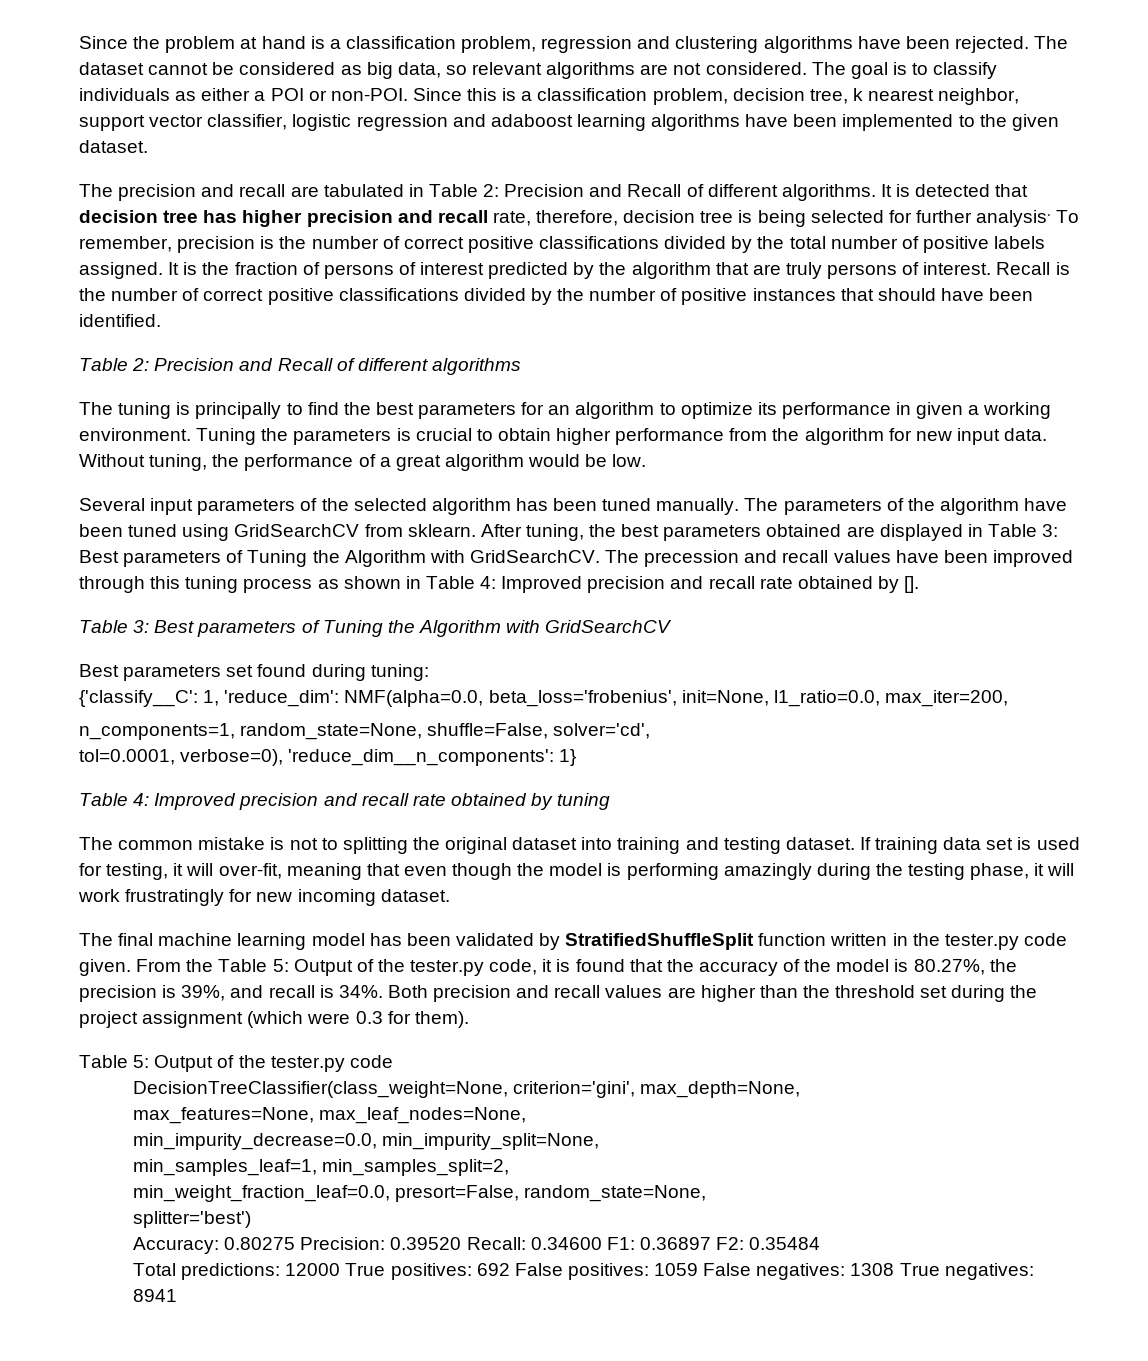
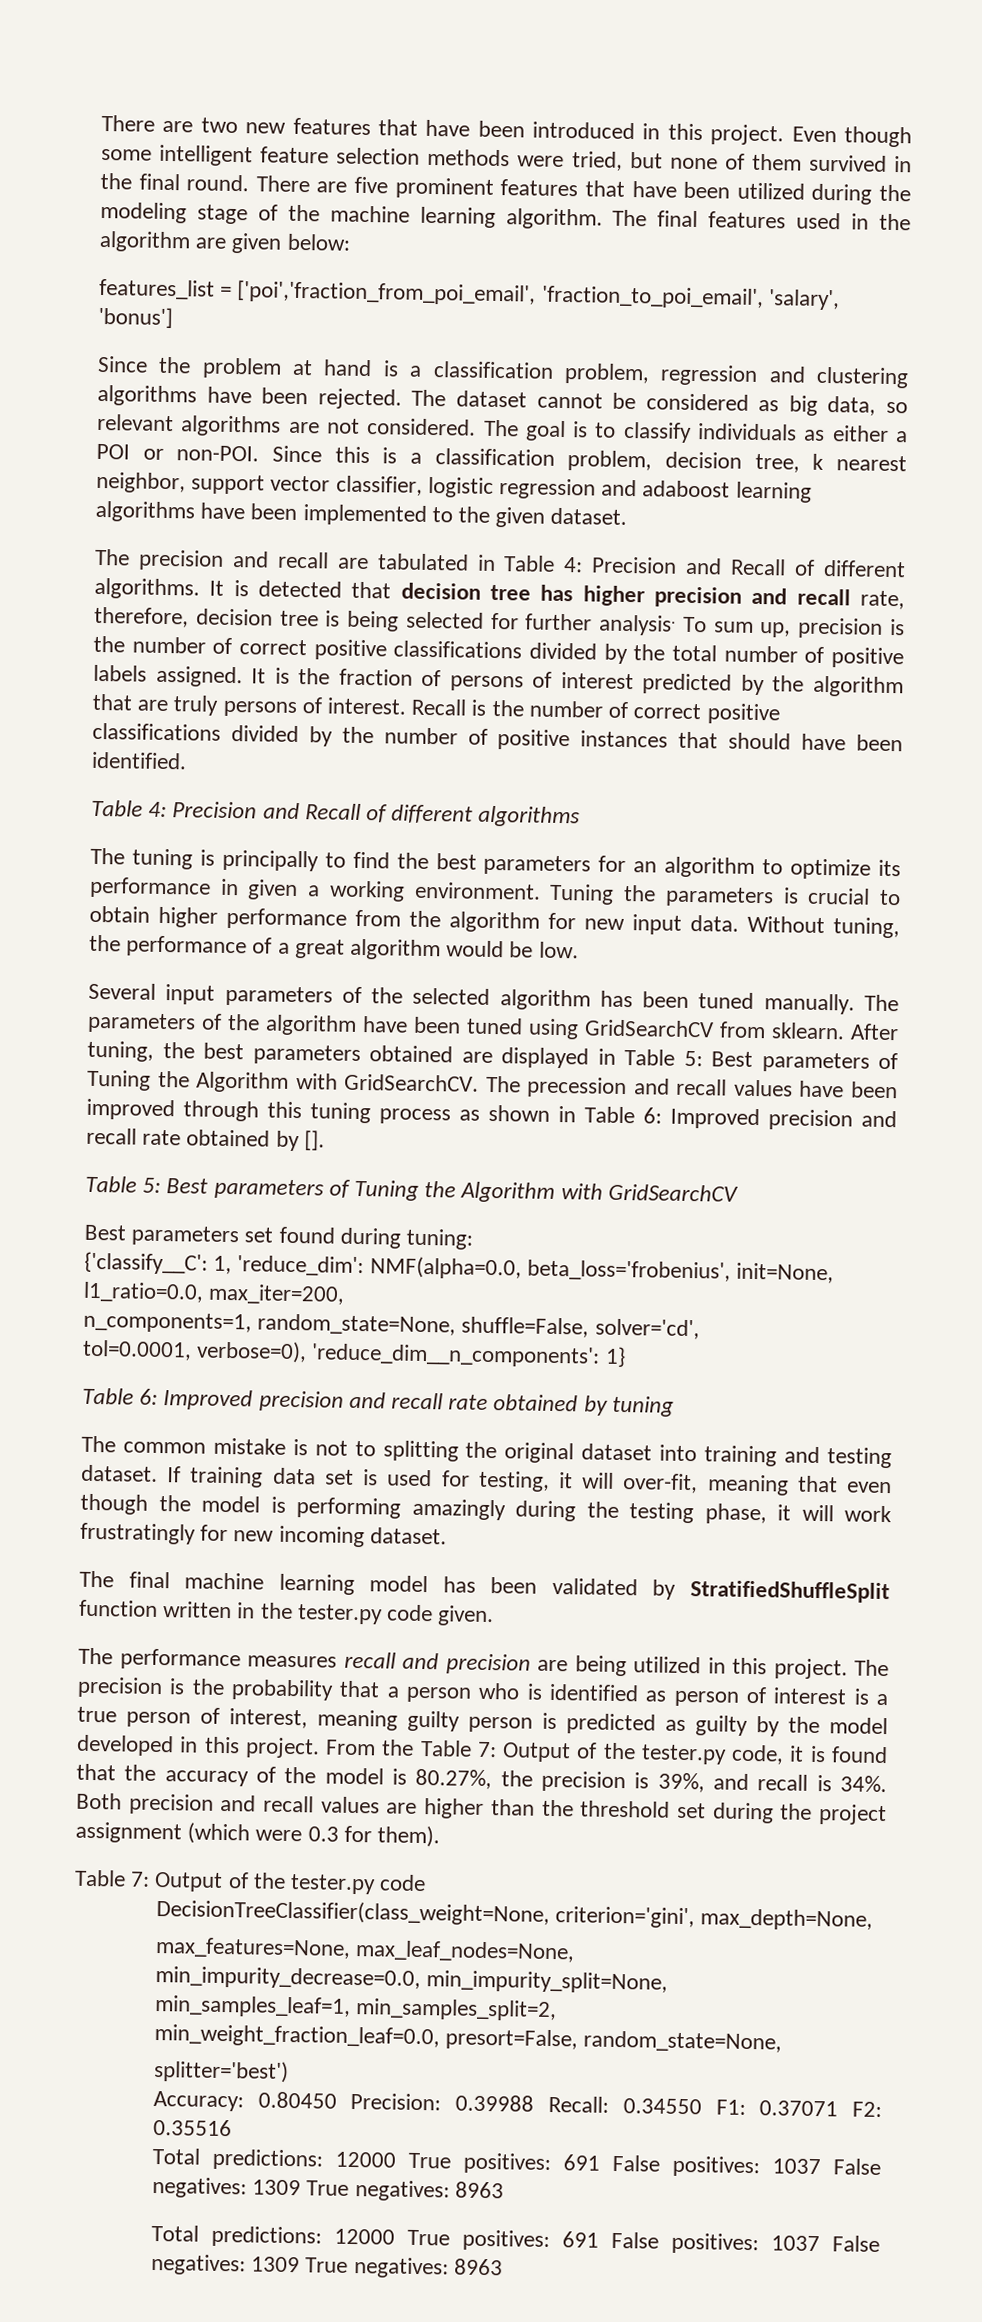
+ There are two new features that have been introduced in this project. Even though some intelligent feature selection methods were tried, but none of them survived in the final round. There are five prominent features that have been utilized during the modeling stage of the machine learning algorithm. The final features used in the algorithm are given below:
+ features_list = ['poi','fraction_from_poi_email', 'fraction_to_poi_email', 'salary', 'bonus']
- The precision and recall are tabulated in Table 2: Precision and Recall of different algorithms.
+ The precision and recall are tabulated in Table 4: Precision and Recall of different algorithms.
- To remember, precision is the number of correct positive classifications divided by the total number of positive labels assigned.
+ To sum up, precision is the number of correct positive classifications divided by the total number of positive labels assigned.
- Table 2: Precision and Recall of different algorithms
+ Table 4: Precision and Recall of different algorithms
- After tuning, the best parameters obtained are displayed in Table 3: Best parameters of Tuning the Algorithm with GridSearchCV.
+ After tuning, the best parameters obtained are displayed in Table 5: Best parameters of Tuning the Algorithm with GridSearchCV.
- The precession and recall values have been improved through this tuning process as shown in Table 4: Improved precision and recall rate obtained by [].
+ The precession and recall values have been improved through this tuning process as shown in Table 6: Improved precision and recall rate obtained by [].
- Table 3: Best parameters of Tuning the Algorithm with GridSearchCV
+ Table 5: Best parameters of Tuning the Algorithm with GridSearchCV
- Table 4: Improved precision and recall rate obtained by tuning
+ Table 6: Improved precision and recall rate obtained by tuning
- The final machine learning model has been validated by StratifiedShuffleSplit function written in the tester.py code given. From the Table 5: Output of the tester.py code, it is found that the accuracy of the model is 80.27%, the precision is 39%, and recall is 34%.
+ The final machine learning model has been validated by StratifiedShuffleSplit function written in the tester.py code given.
+ The performance measures recall and precision are being utilized in this project. The precision is the probability that a person who is identified as person of interest is a true person of interest, meaning guilty person is predicted as guilty by the model developed in this project. From the Table 7: Output of the tester.py code, it is found that the accuracy of the model is 80.27%, the precision is 39%, and recall is 34%.
- Table 5: Output of the tester.py code
+ Table 7: Output of the tester.py code
- Accuracy: 0.80275 Precision: 0.39520 Recall: 0.34600 F1: 0.36897 F2: 0.35484
- Total predictions: 12000 True positives: 692 False positives: 1059 False negatives: 1308 True negatives: 8941
+ Accuracy: 0.80450 Precision: 0.39988 Recall: 0.34550 F1: 0.37071 F2: 0.35516
+ Total predictions: 12000 True positives: 691 False positives: 1037 False negatives: 1309 True negatives: 8963
+ Total predictions: 12000 True positives: 691 False positives: 1037 False negatives: 1309 True negatives: 8963

